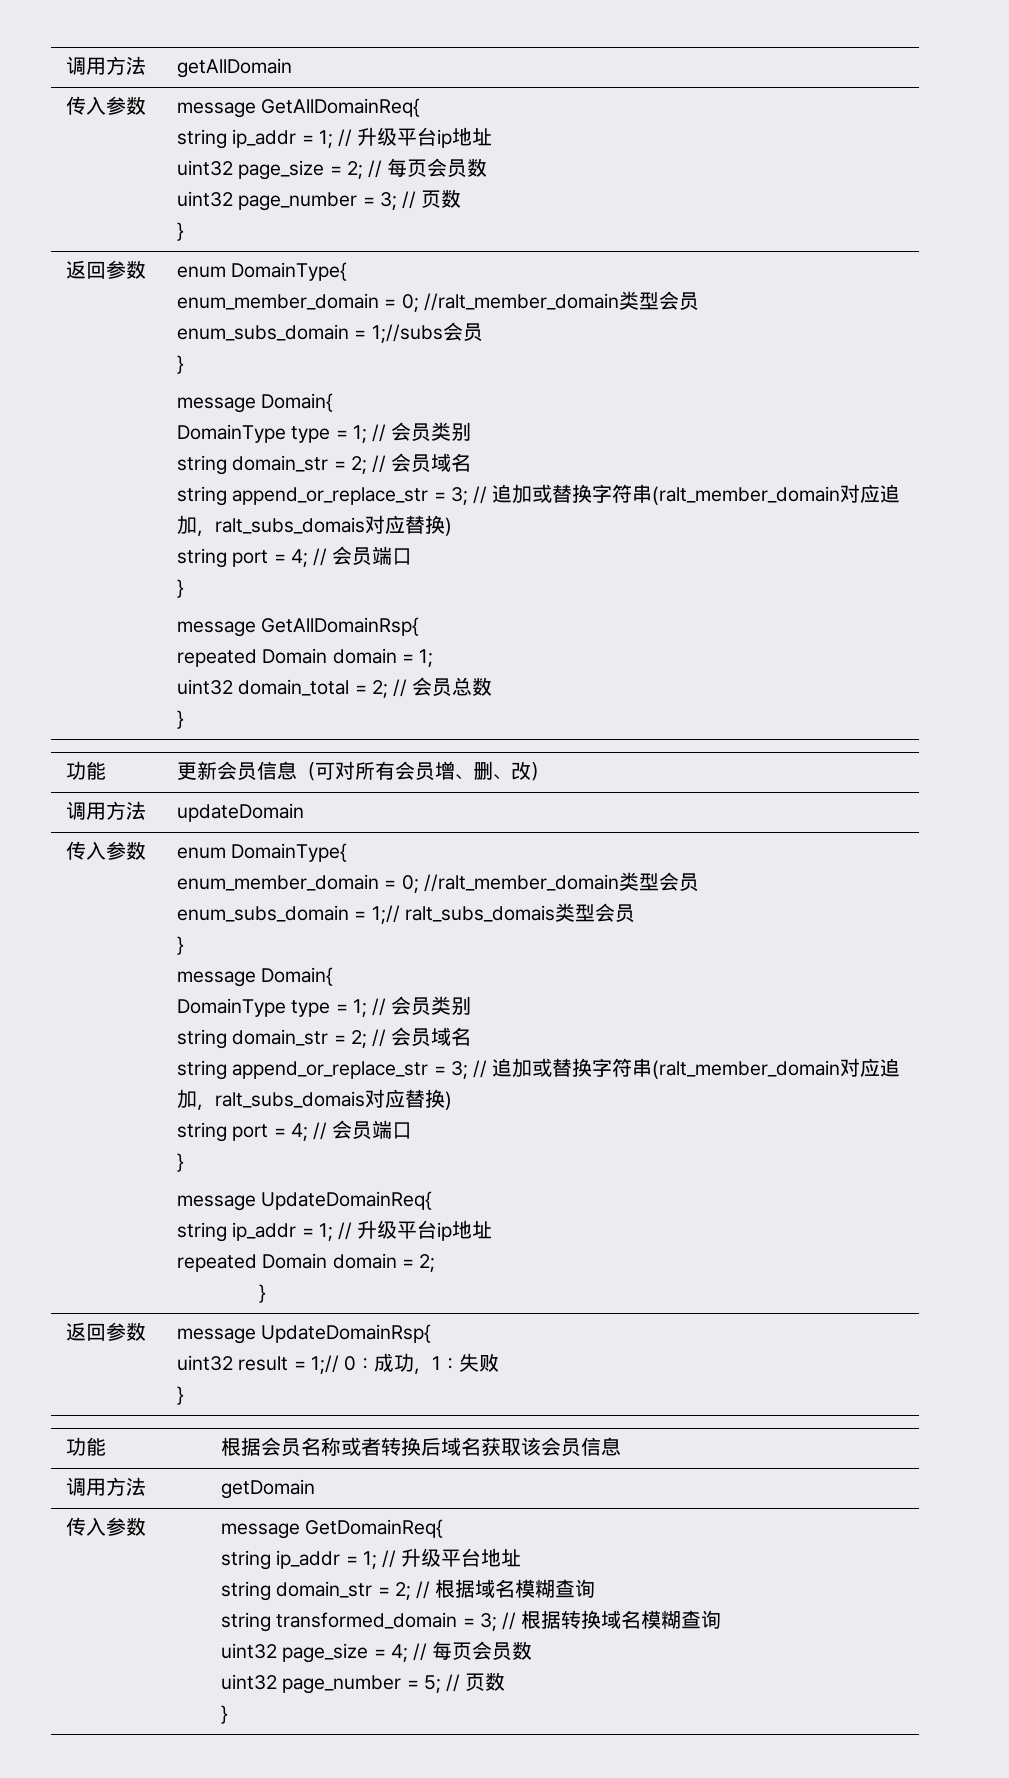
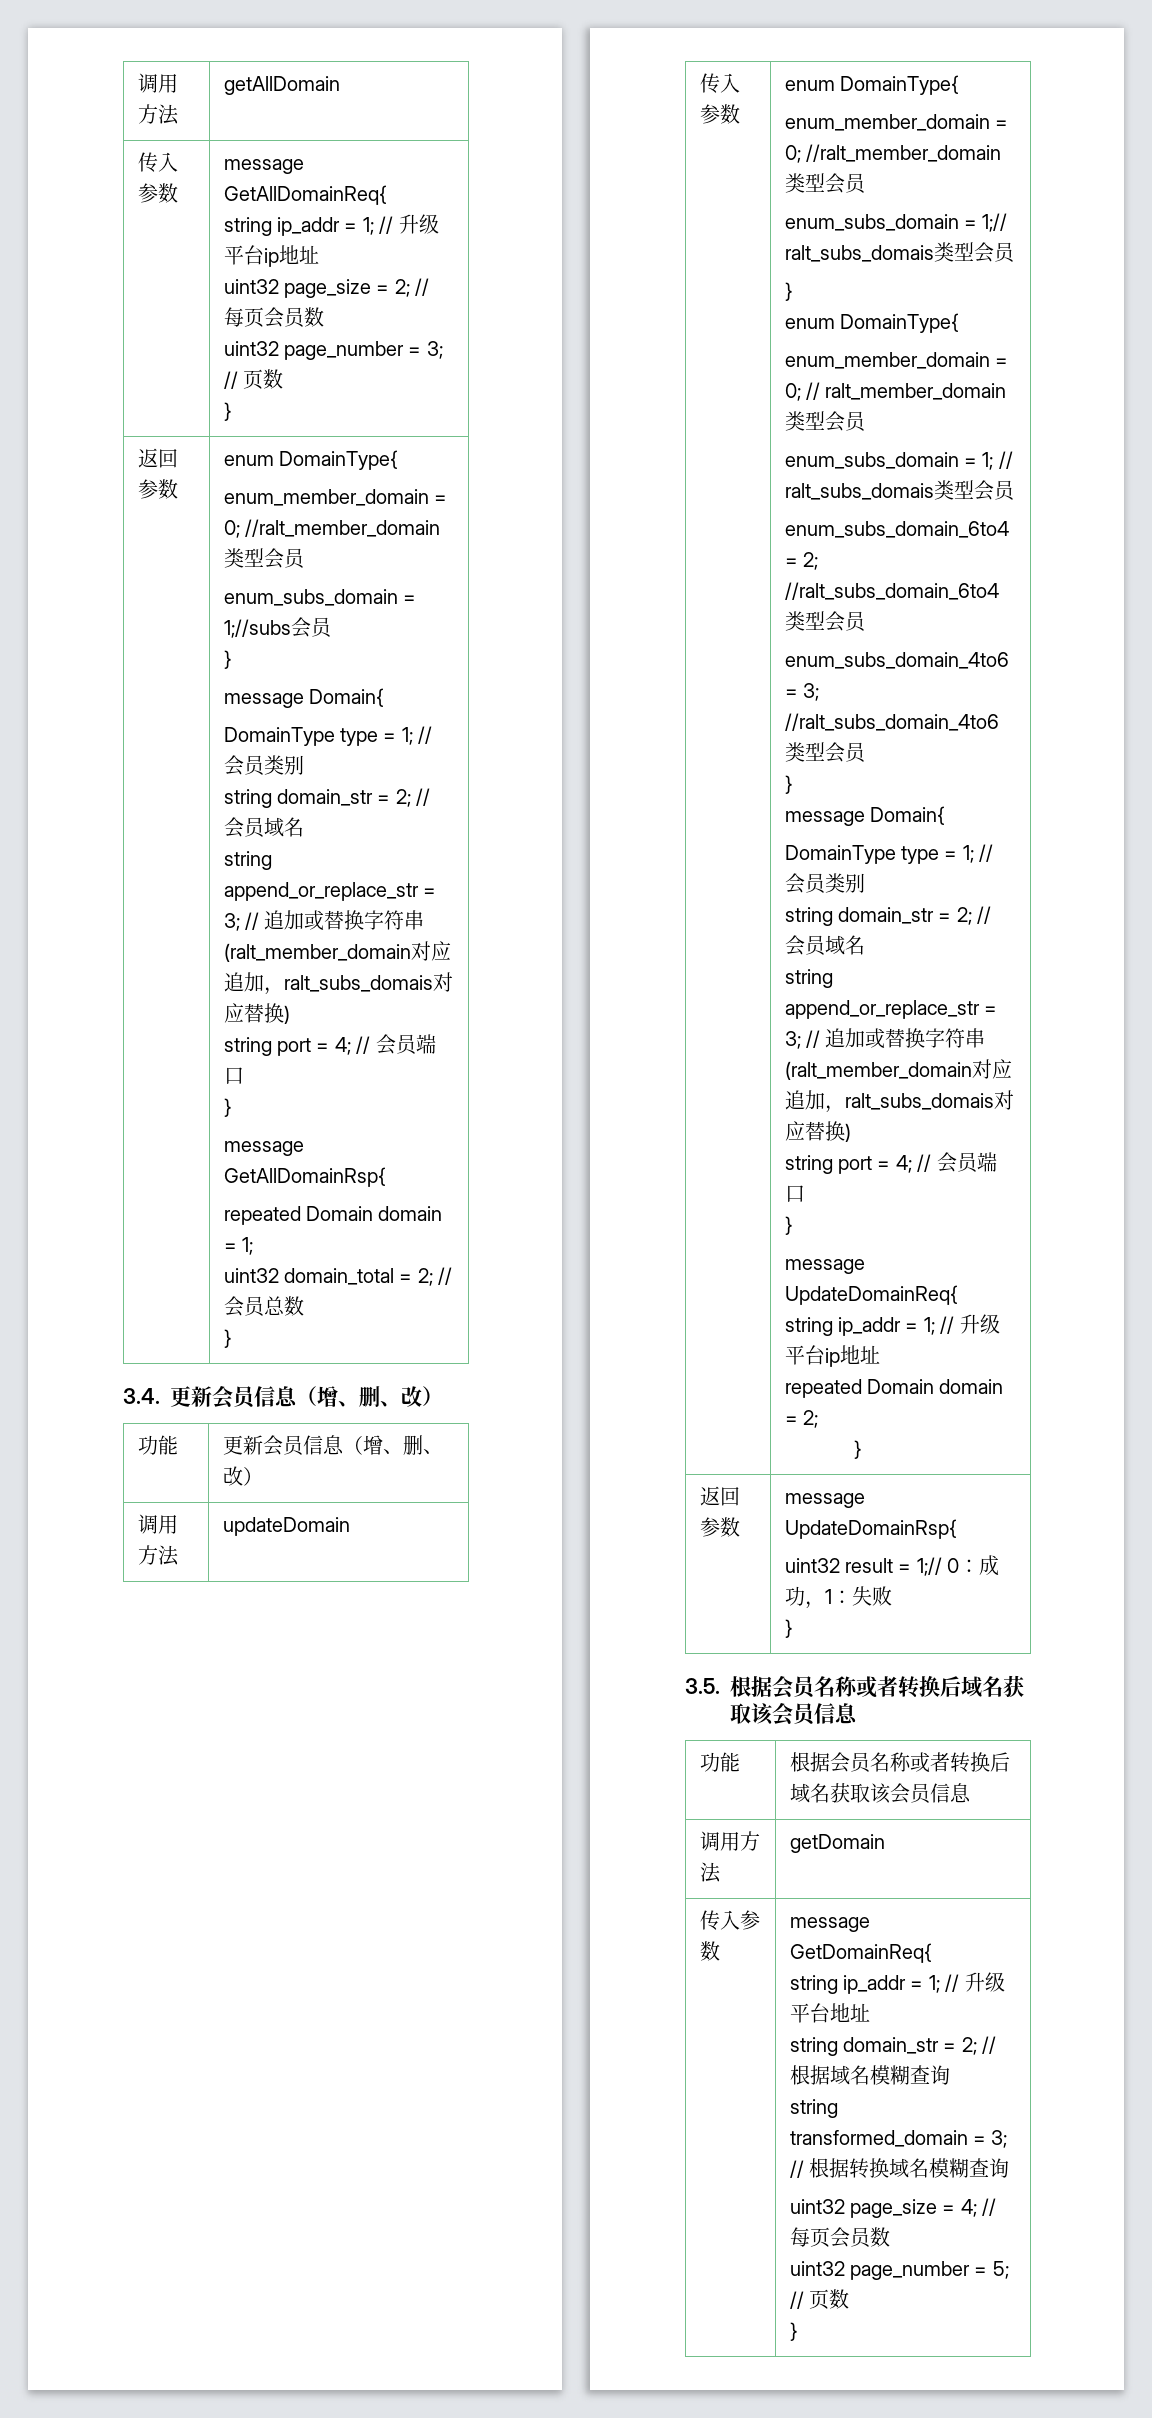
+ 3.4.更新会员信息（增、删、改）
- 功能 | 更新会员信息（可对所有会员增、删、改）
+ 功能 | 更新会员信息（增、删、改）
  enum_subs_domain = 1;// ralt_subs_domais类型会员
+ }
+ enum DomainType{
+ enum_member_domain = 0; // ralt_member_domain类型会员
+ enum_subs_domain = 1; // ralt_subs_domais类型会员
+ enum_subs_domain_6to4 = 2; //ralt_subs_domain_6to4类型会员
+ enum_subs_domain_4to6 = 3; //ralt_subs_domain_4to6类型会员
+ 3.5.根据会员名称或者转换后域名获取该会员信息

